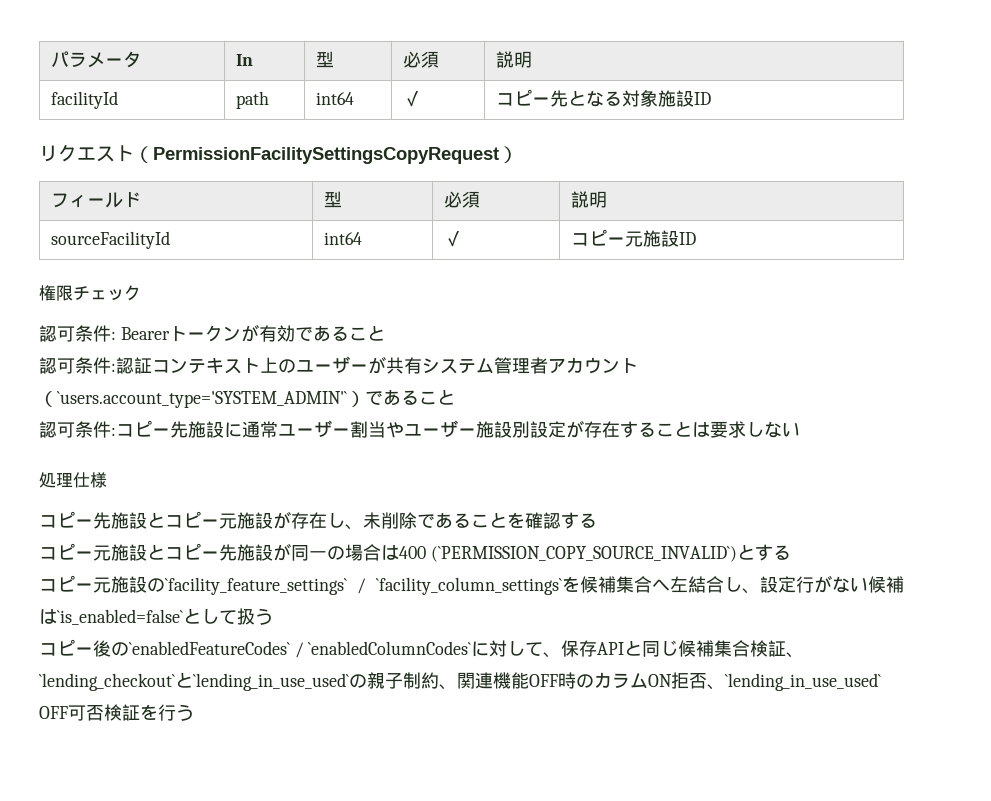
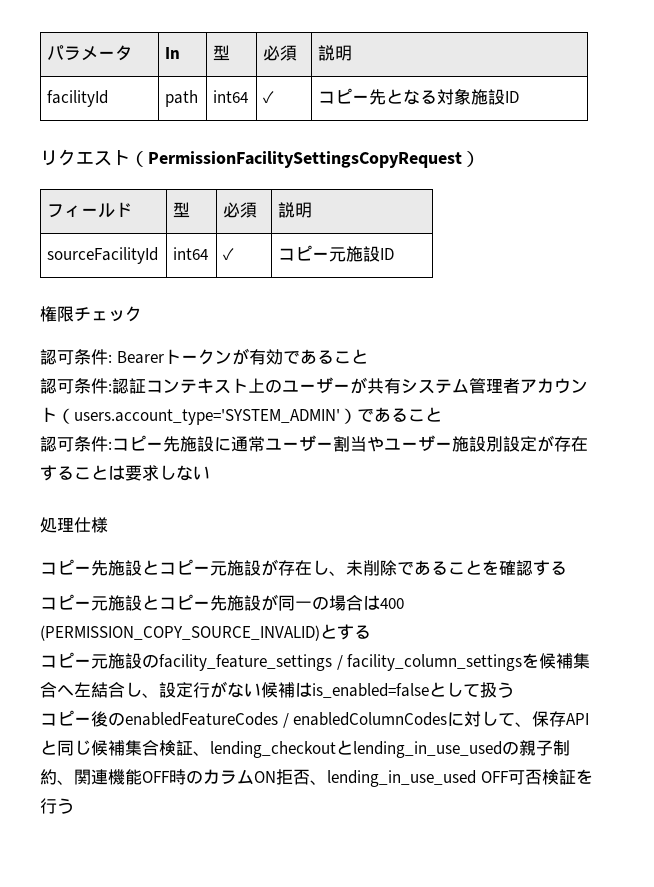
- 認可条件:認証コンテキスト上のユーザーが共有システム管理者アカウント（`users.account_type='SYSTEM_ADMIN'`）であること
+ 認可条件:認証コンテキスト上のユーザーが共有システム管理者アカウント（users.account_type='SYSTEM_ADMIN'）であること
- コピー元施設とコピー先施設が同一の場合は400 (`PERMISSION_COPY_SOURCE_INVALID`)とする
+ コピー元施設とコピー先施設が同一の場合は400 (PERMISSION_COPY_SOURCE_INVALID)とする
- コピー元施設の`facility_feature_settings` / `facility_column_settings`を候補集合へ左結合し、設定行がない候補は`is_enabled=false`として扱う
+ コピー元施設のfacility_feature_settings / facility_column_settingsを候補集合へ左結合し、設定行がない候補はis_enabled=falseとして扱う
- コピー後の`enabledFeatureCodes` / `enabledColumnCodes`に対して、保存APIと同じ候補集合検証、`lending_checkout`と`lending_in_use_used`の親子制約、関連機能OFF時のカラムON拒否、`lending_in_use_used` OFF可否検証を行う
+ コピー後のenabledFeatureCodes / enabledColumnCodesに対して、保存APIと同じ候補集合検証、lending_checkoutとlending_in_use_usedの親子制約、関連機能OFF時のカラムON拒否、lending_in_use_used OFF可否検証を行う

